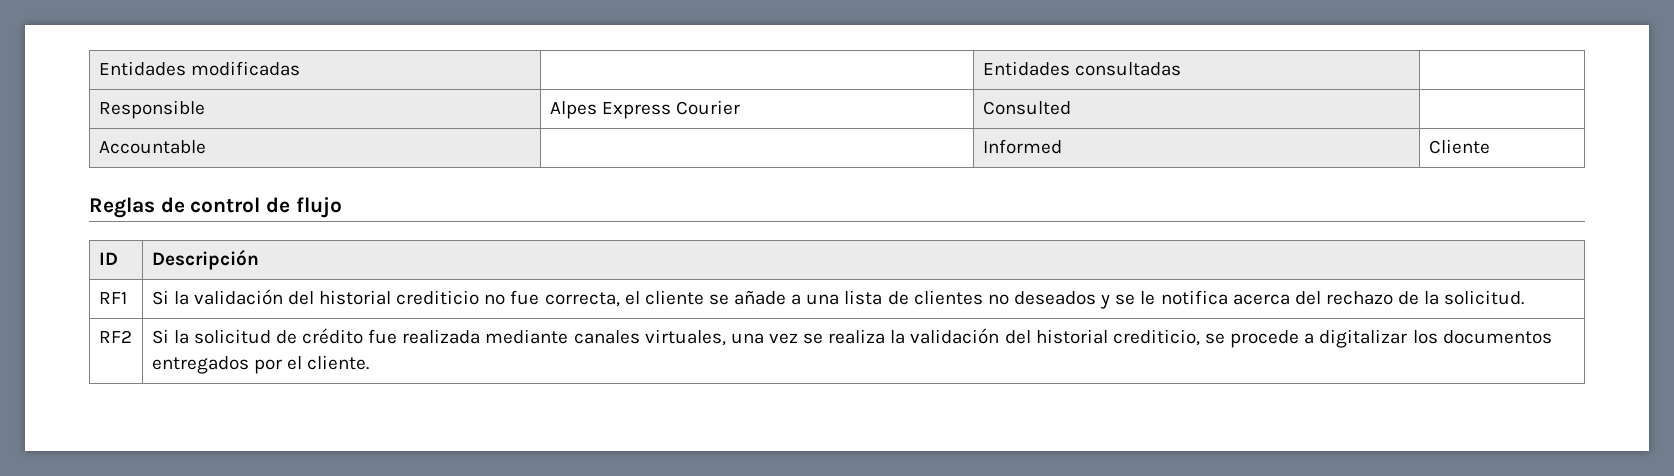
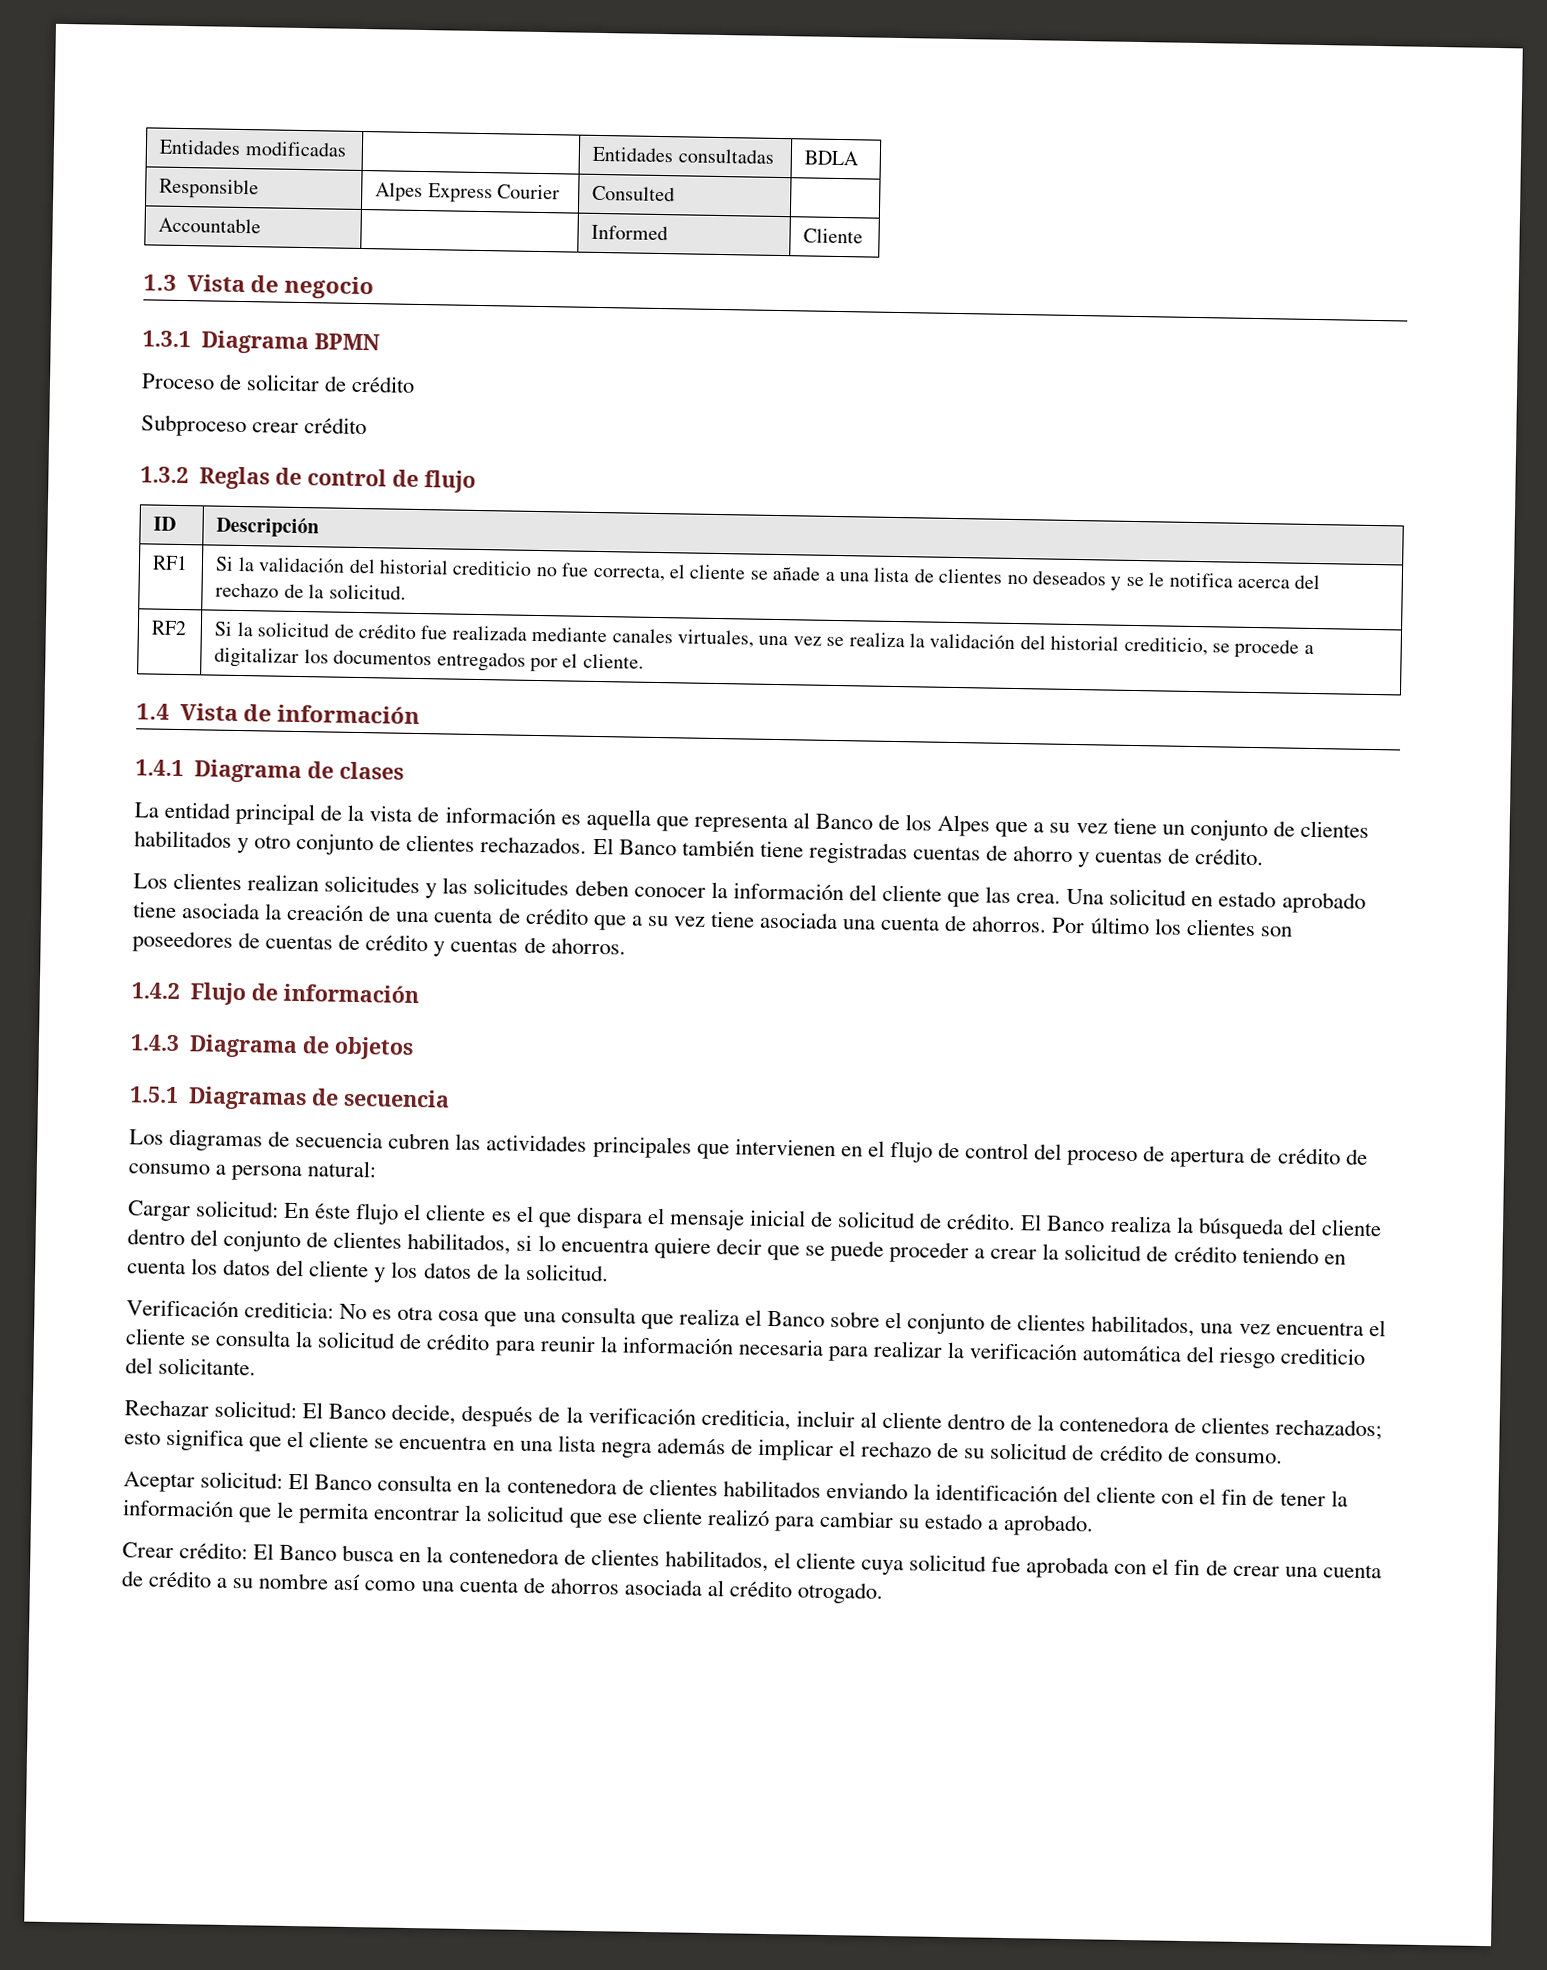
- Entidades modificadas | | Entidades consultadas |
+ Entidades modificadas | | Entidades consultadas | BDLA
- Reglas de control de flujo
+ 1.3 Vista de negocio
+ 1.3.1 Diagrama BPMN
+ Proceso de solicitar de crédito
+ Subproceso crear crédito
+ 1.3.2 Reglas de control de flujo
+ 1.4 Vista de información
+ 1.4.1 Diagrama de clases
+ La entidad principal de la vista de información es aquella que representa al Banco de los Alpes que a su vez tiene un conjunto de clientes habilitados y otro conjunto de clientes rechazados. El Banco también tiene registradas cuentas de ahorro y cuentas de crédito.
+ Los clientes realizan solicitudes y las solicitudes deben conocer la información del cliente que las crea. Una solicitud en estado aprobado tiene asociada la creación de una cuenta de crédito que a su vez tiene asociada una cuenta de ahorros. Por último los clientes son poseedores de cuentas de crédito y cuentas de ahorros.
+ 1.4.2 Flujo de información
+ 1.4.3 Diagrama de objetos
+ 1.5.1 Diagramas de secuencia
+ Los diagramas de secuencia cubren las actividades principales que intervienen en el flujo de control del proceso de apertura de crédito de consumo a persona natural:
+ Cargar solicitud: En éste flujo el cliente es el que dispara el mensaje inicial de solicitud de crédito. El Banco realiza la búsqueda del cliente dentro del conjunto de clientes habilitados, si lo encuentra quiere decir que se puede proceder a crear la solicitud de crédito teniendo en cuenta los datos del cliente y los datos de la solicitud.
+ Verificación crediticia: No es otra cosa que una consulta que realiza el Banco sobre el conjunto de clientes habilitados, una vez encuentra el cliente se consulta la solicitud de crédito para reunir la información necesaria para realizar la verificación automática del riesgo crediticio del solicitante.
+ Rechazar solicitud: El Banco decide, después de la verificación crediticia, incluir al cliente dentro de la contenedora de clientes rechazados; esto significa que el cliente se encuentra en una lista negra además de implicar el rechazo de su solicitud de crédito de consumo.
+ Aceptar solicitud: El Banco consulta en la contenedora de clientes habilitados enviando la identificación del cliente con el fin de tener la información que le permita encontrar la solicitud que ese cliente realizó para cambiar su estado a aprobado.
+ Crear crédito: El Banco busca en la contenedora de clientes habilitados, el cliente cuya solicitud fue aprobada con el fin de crear una cuenta de crédito a su nombre así como una cuenta de ahorros asociada al crédito otrogado.

